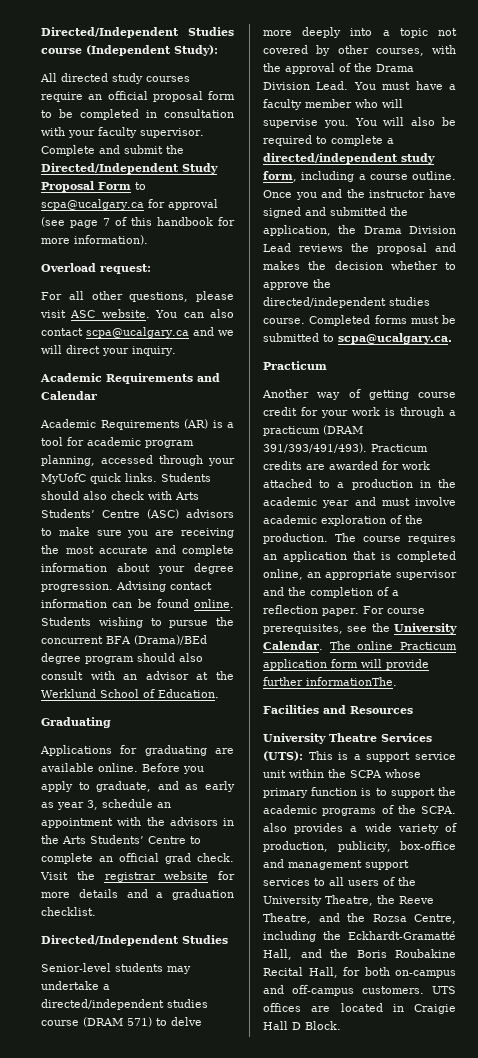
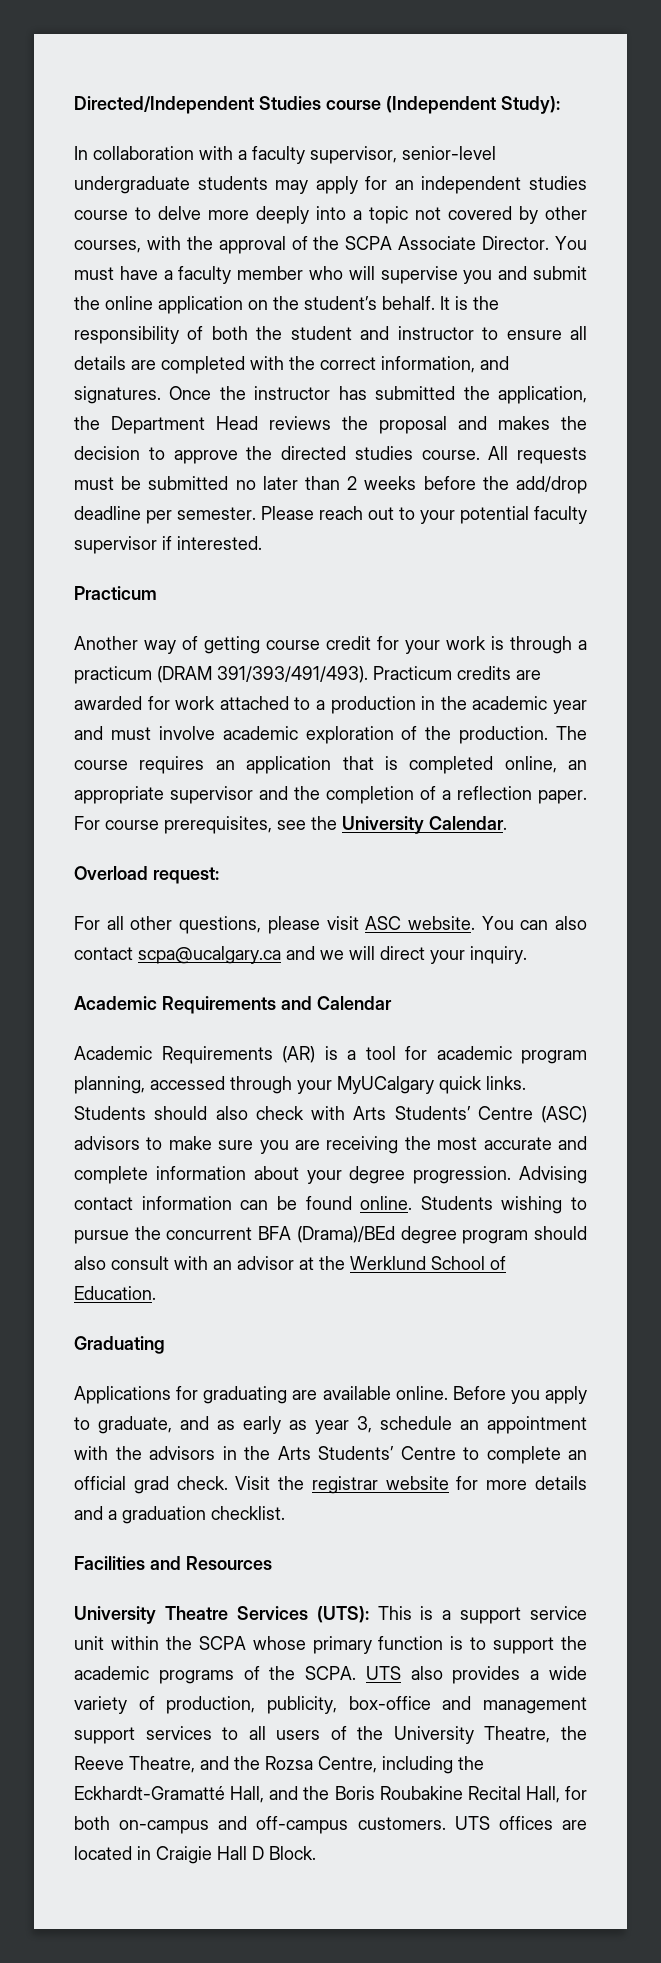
- All directed study courses require an official proposal form to be completed in consultation with your faculty supervisor. Complete and submit the Directed/Independent Study Proposal Form to scpa@ucalgary.ca for approval (see page 7 of this handbook for more information).
+ In collaboration with a faculty supervisor, senior-level undergraduate students may apply for an independent studies course to delve more deeply into a topic not covered by other courses, with the approval of the SCPA Associate Director. You must have a faculty member who will supervise you and submit the online application on the student’s behalf. It is the responsibility of both the student and instructor to ensure all details are completed with the correct information, and signatures. Once the instructor has submitted the application, the Department Head reviews the proposal and makes the decision to approve the directed studies course. All requests must be submitted no later than 2 weeks before the add/drop deadline per semester. Please reach out to your potential faculty supervisor if interested.
+ Practicum
+ Another way of getting course credit for your work is through a practicum (DRAM 391/393/491/493). Practicum credits are awarded for work attached to a production in the academic year and must involve academic exploration of the production. The course requires an application that is completed online, an appropriate supervisor and the completion of a reflection paper. For course prerequisites, see the University Calendar.
- Academic Requirements (AR) is a tool for academic program planning, accessed through your MyUofC quick links.
+ Academic Requirements (AR) is a tool for academic program planning, accessed through your MyUCalgary quick links.
  Visit the registrar website for more details and a graduation checklist.
- Directed/Independent Studies
- Senior-level students may undertake a directed/independent studies course (DRAM 571) to delve more deeply into a topic not covered by other courses, with the approval of the Drama Division Lead. You must have a faculty member who will supervise you. You will also be required to complete a directed/independent study form, including a course outline. Once you and the instructor have signed and submitted the application, the Drama Division Lead reviews the proposal and makes the decision whether to approve the directed/independent studies course. Completed forms must be submitted to scpa@ucalgary.ca.
- Practicum
- Another way of getting course credit for your work is through a practicum (DRAM 391/393/491/493). Practicum credits are awarded for work attached to a production in the academic year and must involve academic exploration of the production. The course requires an application that is completed online, an appropriate supervisor and the completion of a reflection paper. For course prerequisites, see the University Calendar. The online Practicum application form will provide further informationThe.
- This is a support service unit within the SCPA whose primary function is to support the academic programs of the SCPA. also provides a wide variety of production, publicity, box-office and management support services to all users of the University Theatre, the Reeve Theatre, and the Rozsa Centre, including the Eckhardt-Gramatté Hall, and the Boris Roubakine Recital Hall, for both on-campus and off-campus customers.
+ This is a support service unit within the SCPA whose primary function is to support the academic programs of the SCPA. UTS also provides a wide variety of production, publicity, box-office and management support services to all users of the University Theatre, the Reeve Theatre, and the Rozsa Centre, including the Eckhardt-Gramatté Hall, and the Boris Roubakine Recital Hall, for both on-campus and off-campus customers.

